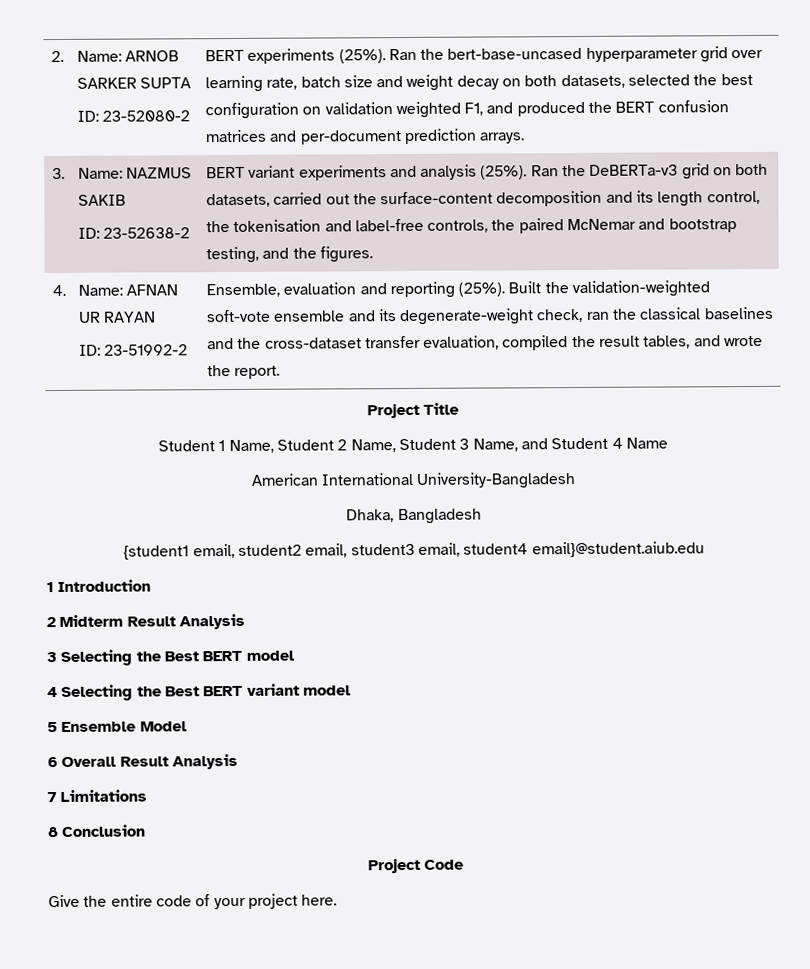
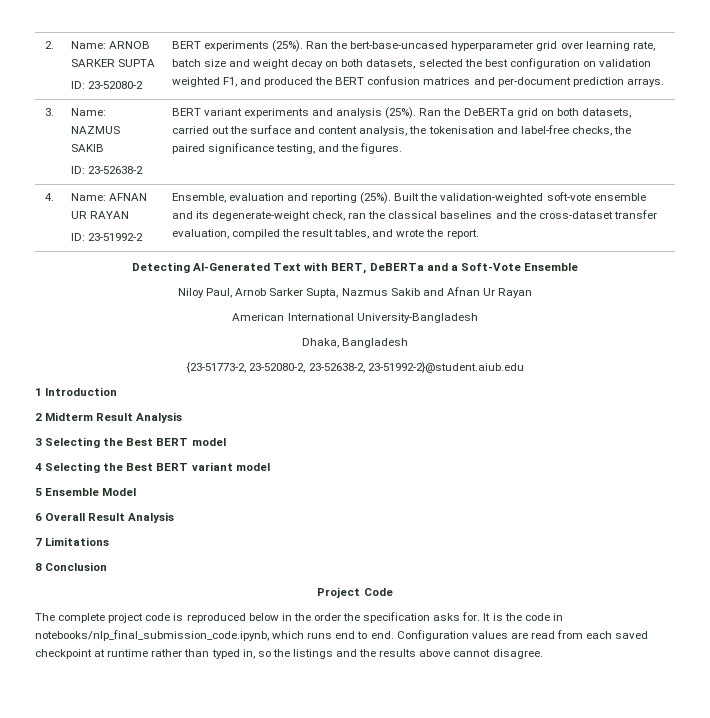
- Ran the DeBERTa-v3 grid on both datasets, carried out the surface-content decomposition and its length control, the tokenisation and label-free controls, the paired McNemar and bootstrap testing, and the figures.
+ Ran the DeBERTa grid on both datasets, carried out the surface and content analysis, the tokenisation and label-free checks, the paired significance testing, and the figures.
- Project Title
- Student 1 Name, Student 2 Name, Student 3 Name, and Student 4 Name
+ Detecting AI-Generated Text with BERT, DeBERTa and a Soft-Vote Ensemble
+ Niloy Paul, Arnob Sarker Supta, Nazmus Sakib and Afnan Ur Rayan
- {student1 email, student2 email, student3 email, student4 email}@student.aiub.edu
+ {23-51773-2, 23-52080-2, 23-52638-2, 23-51992-2}@student.aiub.edu
- Give the entire code of your project here.
+ The complete project code is reproduced below in the order the specification asks for. It is the code in notebooks/nlp_final_submission_code.ipynb, which runs end to end. Configuration values are read from each saved checkpoint at runtime rather than typed in, so the listings and the results above cannot disagree.

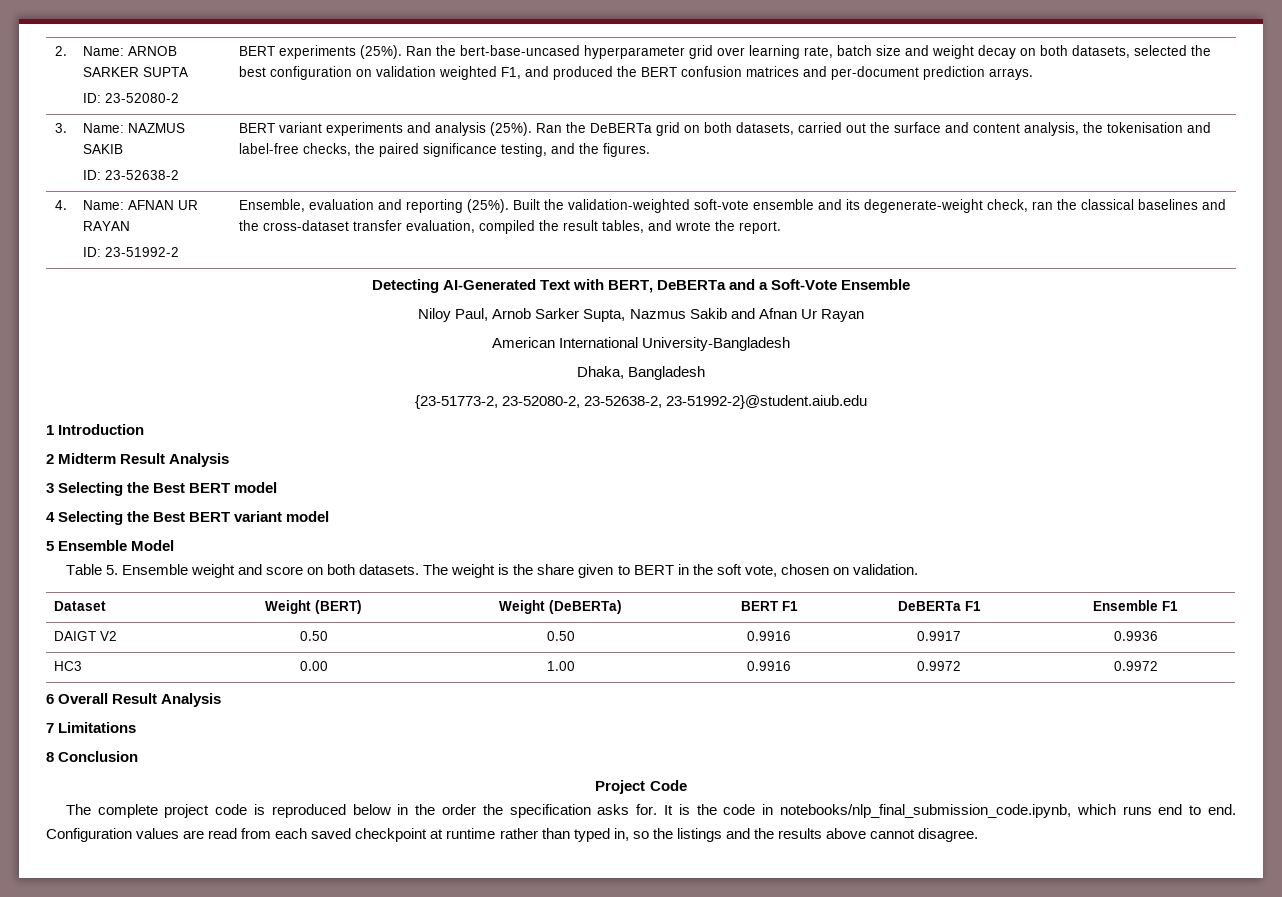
+ Table 5. Ensemble weight and score on both datasets. The weight is the share given to BERT in the soft vote, chosen on validation.
+ Dataset | Weight (BERT) | Weight (DeBERTa) | BERT F1 | DeBERTa F1 | Ensemble F1
+ DAIGT V2 | 0.50 | 0.50 | 0.9916 | 0.9917 | 0.9936
+ HC3 | 0.00 | 1.00 | 0.9916 | 0.9972 | 0.9972

